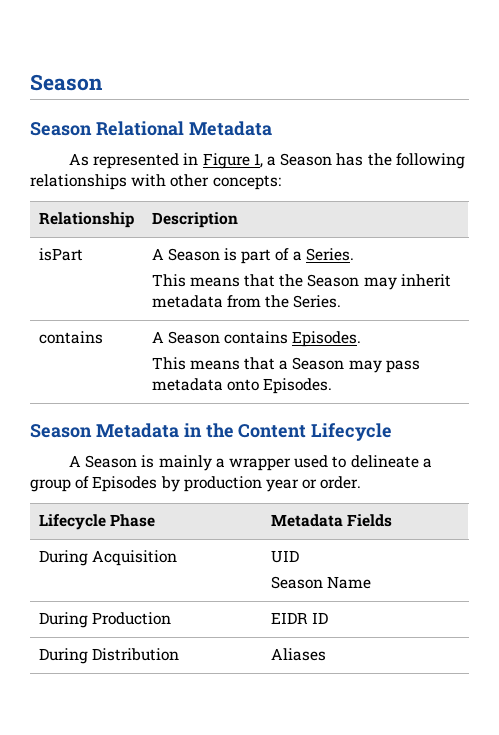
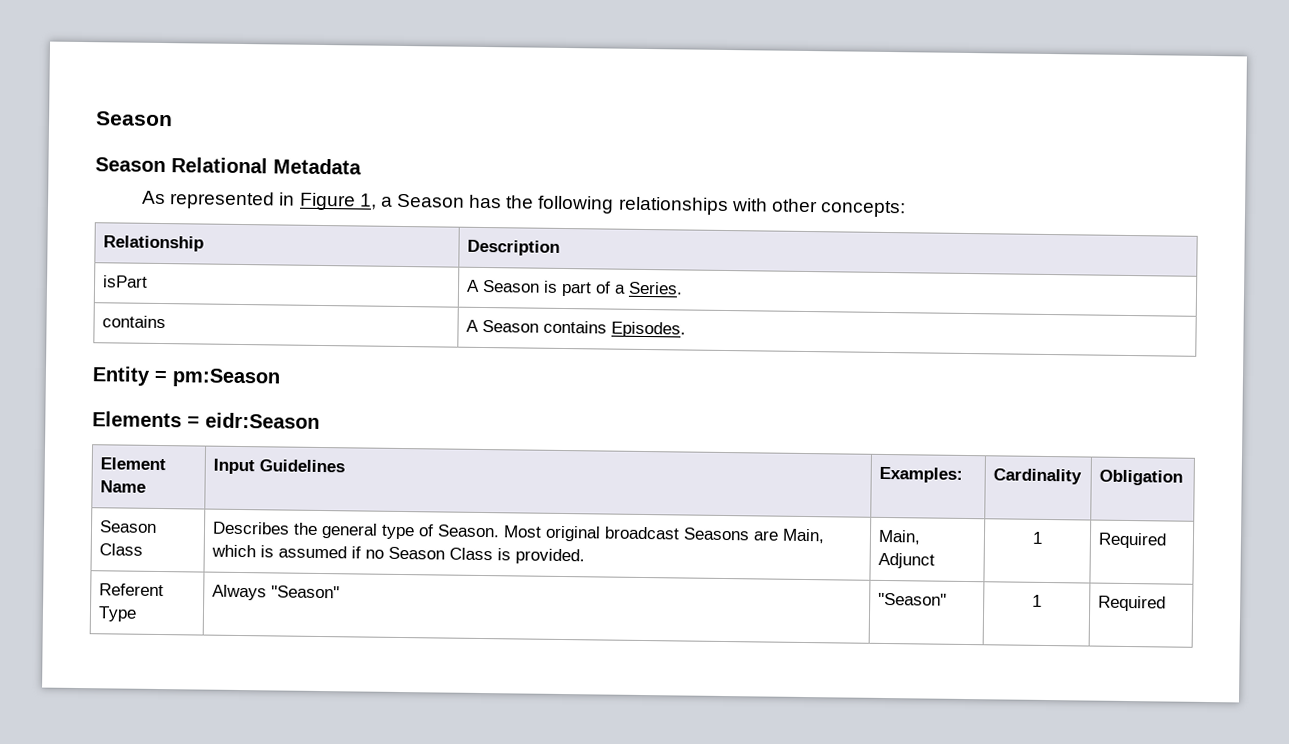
  isPart | A Season is part of a Series.
- This means that the Season may inherit metadata from the Series.
  contains | A Season contains Episodes.
- This means that a Season may pass metadata onto Episodes.
- Season Metadata in the Content Lifecycle
- A Season is mainly a wrapper used to delineate a group of Episodes by production year or order.
- Lifecycle Phase | Metadata Fields
- During Acquisition | UID
- Season Name
- During Production | EIDR ID
- During Distribution | Aliases
+ Entity = pm:Season
+ Elements = eidr:Season
+ Element Name | Input Guidelines | Examples: | Cardinality | Obligation
+ Season Class | Describes the general type of Season. Most original broadcast Seasons are Main, which is assumed if no Season Class is provided. | Main, Adjunct | 1 | Required
+ Referent Type | Always "Season" | "Season" | 1 | Required

